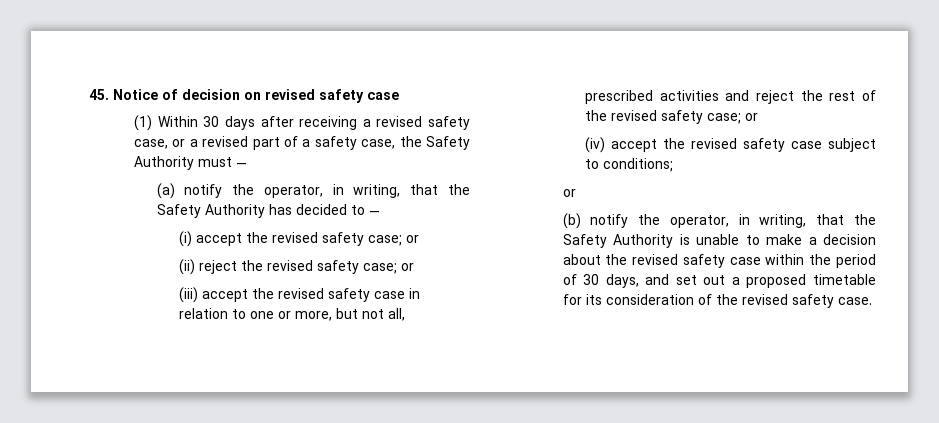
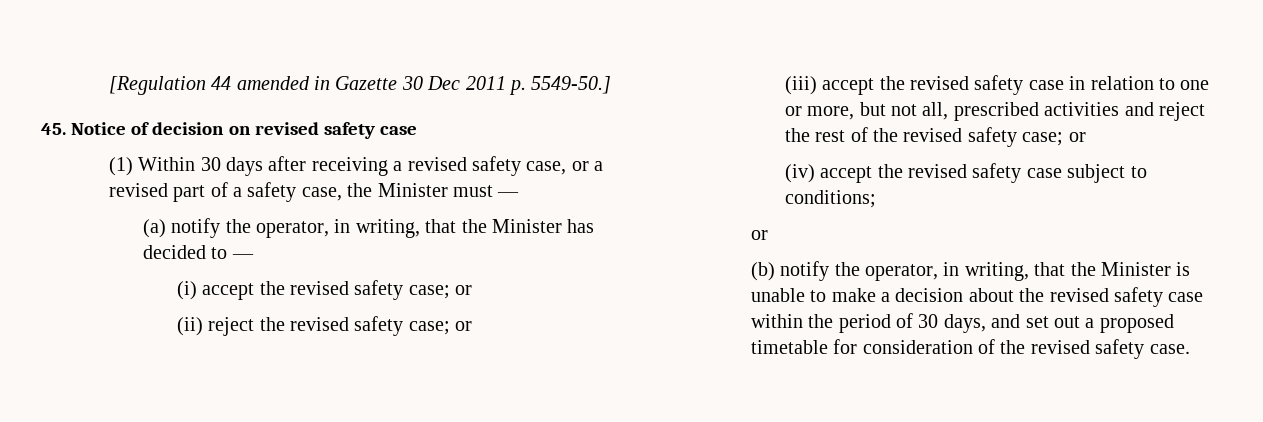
+ [Regulation 44 amended in Gazette 30 Dec 2011 p. 5549-50.]
- (1) Within 30 days after receiving a revised safety case, or a revised part of a safety case, the Safety Authority must —
+ (1) Within 30 days after receiving a revised safety case, or a revised part of a safety case, the Minister must —
- (a) notify the operator, in writing, that the Safety Authority has decided to —
+ (a) notify the operator, in writing, that the Minister has decided to —
- (b) notify the operator, in writing, that the Safety Authority is unable to make a decision about the revised safety case within the period of 30 days, and set out a proposed timetable for its consideration of the revised safety case.
+ (b) notify the operator, in writing, that the Minister is unable to make a decision about the revised safety case within the period of 30 days, and set out a proposed timetable for consideration of the revised safety case.

